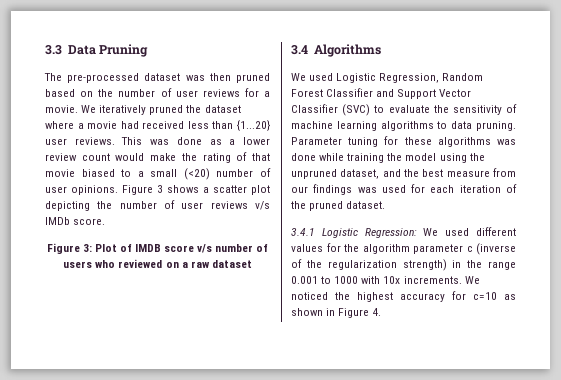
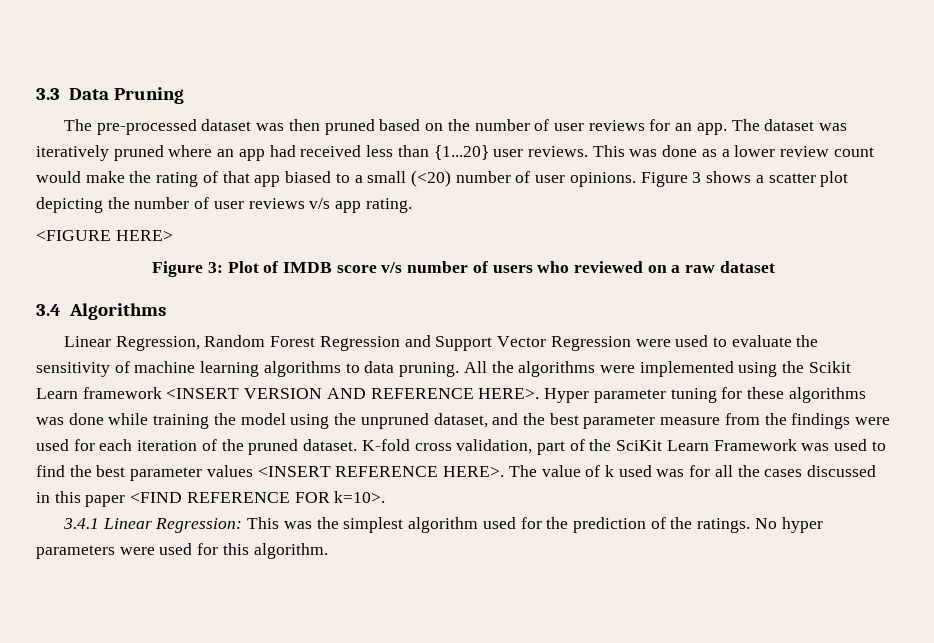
- The pre-processed dataset was then pruned based on the number of user reviews for a movie. We iteratively pruned the dataset where a movie had received less than {1...20} user reviews.
+ The pre-processed dataset was then pruned based on the number of user reviews for an app. The dataset was iteratively pruned where an app had received less than {1...20} user reviews.
- This was done as a lower review count would make the rating of that movie biased to a small (<20) number of user opinions.
+ This was done as a lower review count would make the rating of that app biased to a small (<20) number of user opinions.
- Figure 3 shows a scatter plot depicting the number of user reviews v/s IMDb score.
+ Figure 3 shows a scatter plot depicting the number of user reviews v/s app rating.
+ <FIGURE HERE>
- We used Logistic Regression, Random Forest Classifier and Support Vector Classifier (SVC) to evaluate the sensitivity of machine learning algorithms to data pruning.
+ Linear Regression, Random Forest Regression and Support Vector Regression were used to evaluate the sensitivity of machine learning algorithms to data pruning.
- Parameter tuning for these algorithms was done while training the model using the unpruned dataset, and the best measure from our findings was used for each iteration of the pruned dataset.
- 3.4.1 Logistic Regression: We used different values for the algorithm parameter c (inverse of the regularization strength) in the range 0.001 to 1000 with 10x increments. We noticed the highest accuracy for c=10 as shown in Figure 4.
+ All the algorithms were implemented using the Scikit Learn framework <INSERT VERSION AND REFERENCE HERE>. Hyper parameter tuning for these algorithms was done while training the model using the unpruned dataset, and the best parameter measure from the findings were used for each iteration of the pruned dataset. K-fold cross validation, part of the SciKit Learn Framework was used to find the best parameter values <INSERT REFERENCE HERE>. The value of k used was for all the cases discussed in this paper <FIND REFERENCE FOR k=10>.
+ 3.4.1 Linear Regression: This was the simplest algorithm used for the prediction of the ratings. No hyper parameters were used for this algorithm.

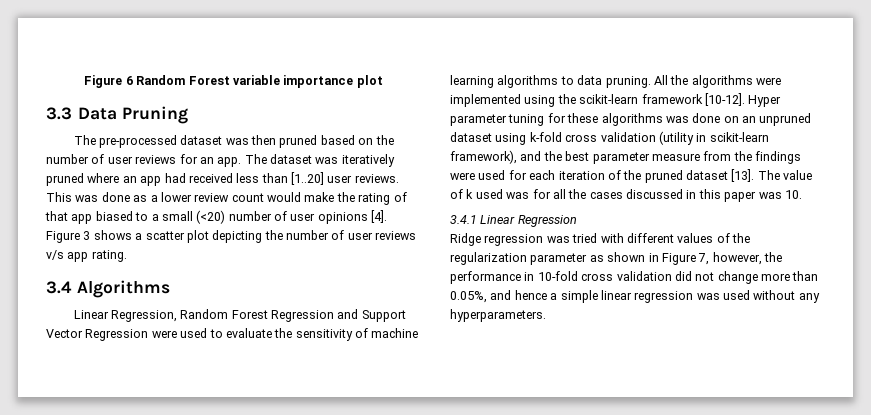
+ Figure 6 Random Forest variable importance plot
- The dataset was iteratively pruned where an app had received less than {1...20} user reviews.
+ The dataset was iteratively pruned where an app had received less than [1..20] user reviews.
- This was done as a lower review count would make the rating of that app biased to a small (<20) number of user opinions.
+ This was done as a lower review count would make the rating of that app biased to a small (<20) number of user opinions [4].
- <FIGURE HERE>
- Figure 3: Plot of IMDB score v/s number of users who reviewed on a raw dataset
- All the algorithms were implemented using the Scikit Learn framework <INSERT VERSION AND REFERENCE HERE>.
+ All the algorithms were implemented using the scikit-learn framework [10-12].
- Hyper parameter tuning for these algorithms was done while training the model using the unpruned dataset, and the best parameter measure from the findings were used for each iteration of the pruned dataset. K-fold cross validation, part of the SciKit Learn Framework was used to find the best parameter values <INSERT REFERENCE HERE>.
+ Hyper parameter tuning for these algorithms was done on an unpruned dataset using k-fold cross validation (utility in scikit-learn framework), and the best parameter measure from the findings were used for each iteration of the pruned dataset [13].
- The value of k used was for all the cases discussed in this paper <FIND REFERENCE FOR k=10>.
- 3.4.1 Linear Regression: This was the simplest algorithm used for the prediction of the ratings. No hyper parameters were used for this algorithm.
+ The value of k used was for all the cases discussed in this paper was 10.
+ 3.4.1 Linear Regression
+ Ridge regression was tried with different values of the regularization parameter as shown in Figure 7, however, the performance in 10-fold cross validation did not change more than 0.05%, and hence a simple linear regression was used without any hyperparameters.

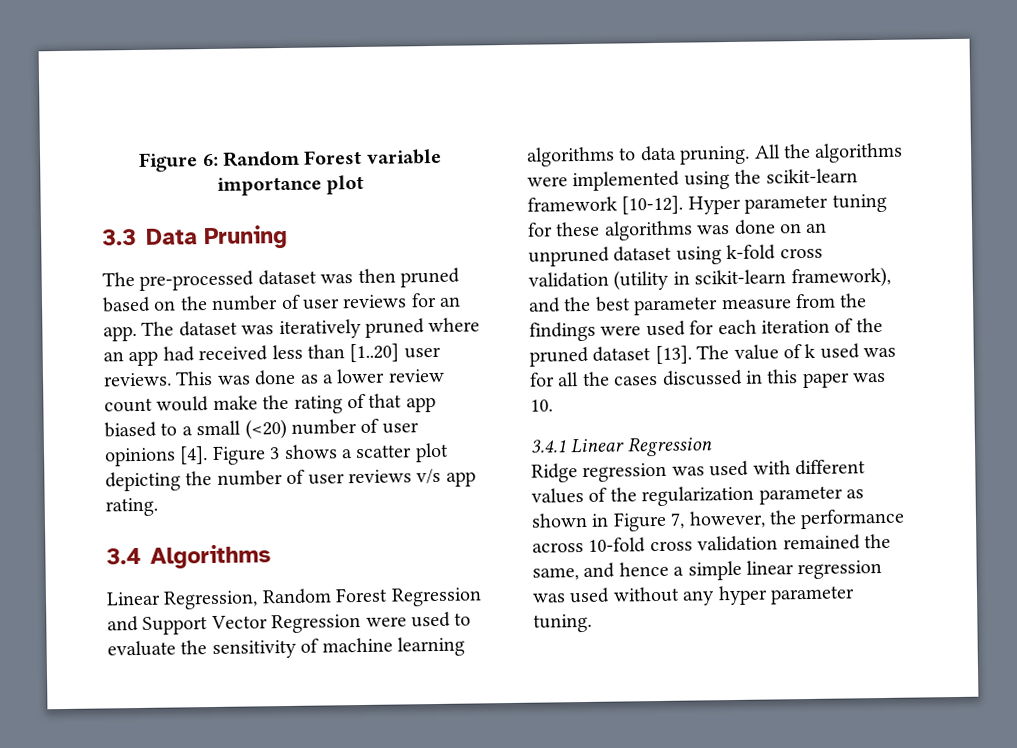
- Figure 6 Random Forest variable importance plot
+ Figure 6: Random Forest variable importance plot
- Ridge regression was tried with different values of the regularization parameter as shown in Figure 7, however, the performance in 10-fold cross validation did not change more than 0.05%, and hence a simple linear regression was used without any hyperparameters.
+ Ridge regression was used with different values of the regularization parameter as shown in Figure 7, however, the performance across 10-fold cross validation remained the same, and hence a simple linear regression was used without any hyper parameter tuning.

